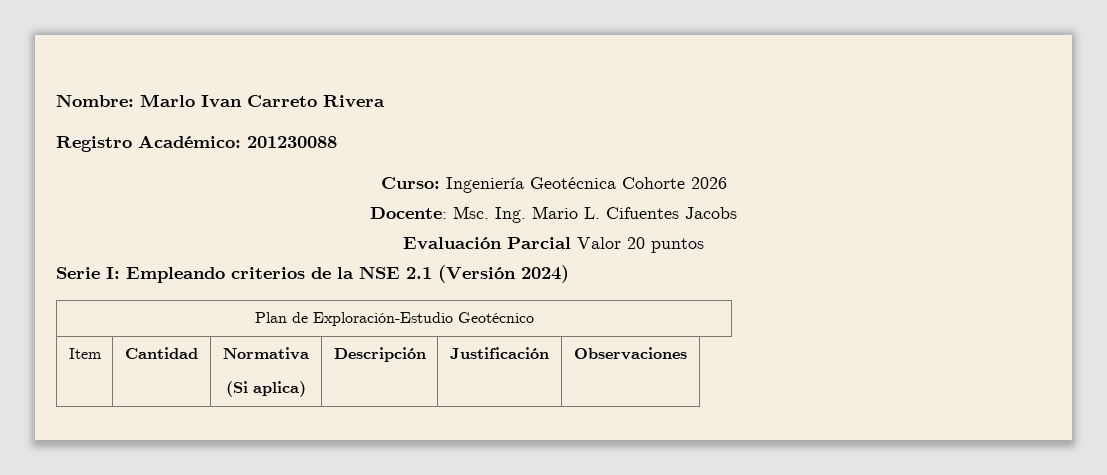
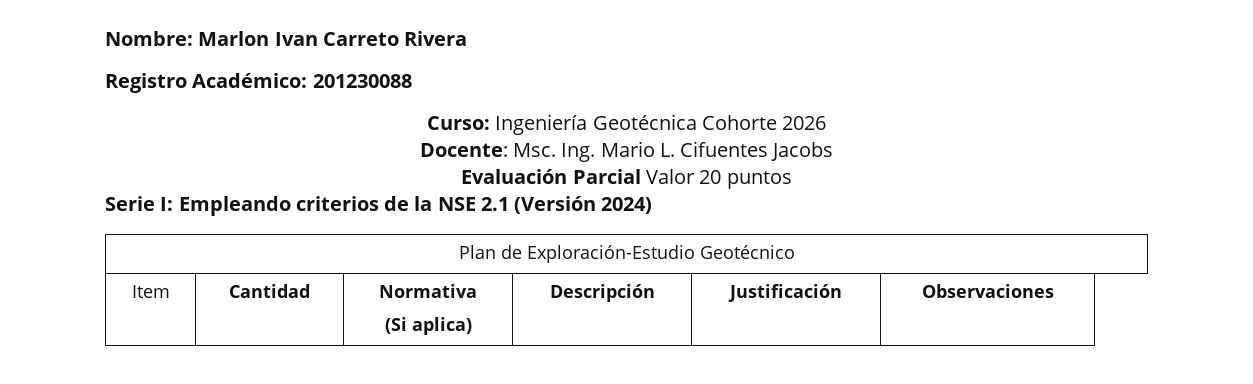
- Nombre: Marlo Ivan Carreto Rivera
+ Nombre: Marlon Ivan Carreto Rivera

